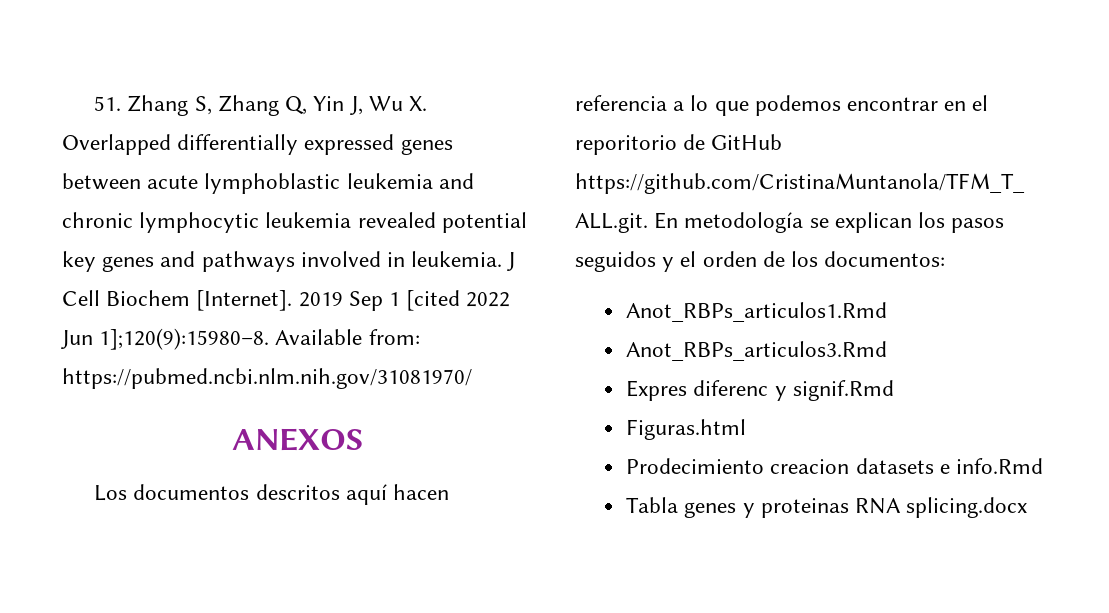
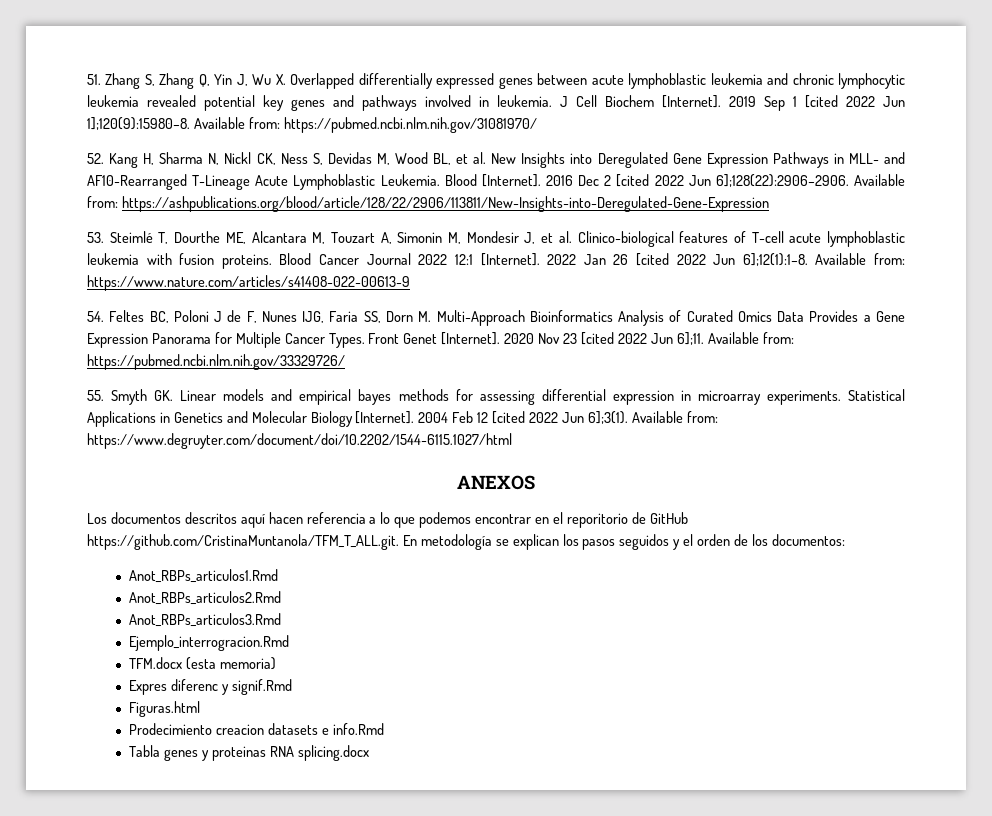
+ 52. Kang H, Sharma N, Nickl CK, Ness S, Devidas M, Wood BL, et al. New Insights into Deregulated Gene Expression Pathways in MLL- and AF10-Rearranged T-Lineage Acute Lymphoblastic Leukemia. Blood [Internet]. 2016 Dec 2 [cited 2022 Jun 6];128(22):2906–2906. Available from: https://ashpublications.org/blood/article/128/22/2906/113811/New-Insights-into-Deregulated-Gene-Expression
+ 53. Steimlé T, Dourthe ME, Alcantara M, Touzart A, Simonin M, Mondesir J, et al. Clinico-biological features of T-cell acute lymphoblastic leukemia with fusion proteins. Blood Cancer Journal 2022 12:1 [Internet]. 2022 Jan 26 [cited 2022 Jun 6];12(1):1–8. Available from: https://www.nature.com/articles/s41408-022-00613-9
+ 54. Feltes BC, Poloni J de F, Nunes IJG, Faria SS, Dorn M. Multi-Approach Bioinformatics Analysis of Curated Omics Data Provides a Gene Expression Panorama for Multiple Cancer Types. Front Genet [Internet]. 2020 Nov 23 [cited 2022 Jun 6];11. Available from: https://pubmed.ncbi.nlm.nih.gov/33329726/
+ 55. Smyth GK. Linear models and empirical bayes methods for assessing differential expression in microarray experiments. Statistical Applications in Genetics and Molecular Biology [Internet]. 2004 Feb 12 [cited 2022 Jun 6];3(1). Available from: https://www.degruyter.com/document/doi/10.2202/1544-6115.1027/html
+ Anot_RBPs_articulos2.Rmd
+ Ejemplo_interrogracion.Rmd
+ TFM.docx (esta memoria)

